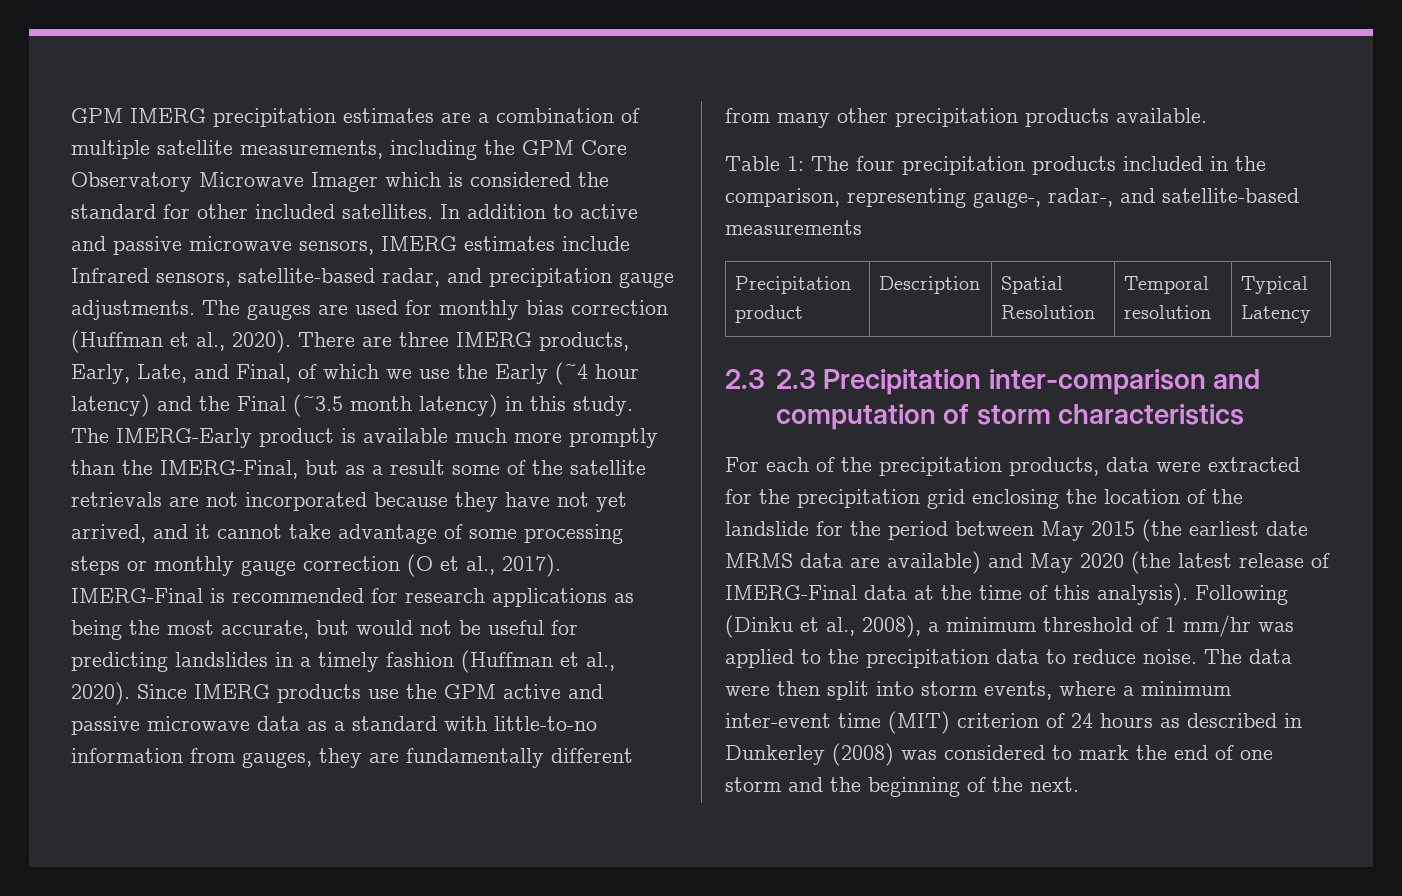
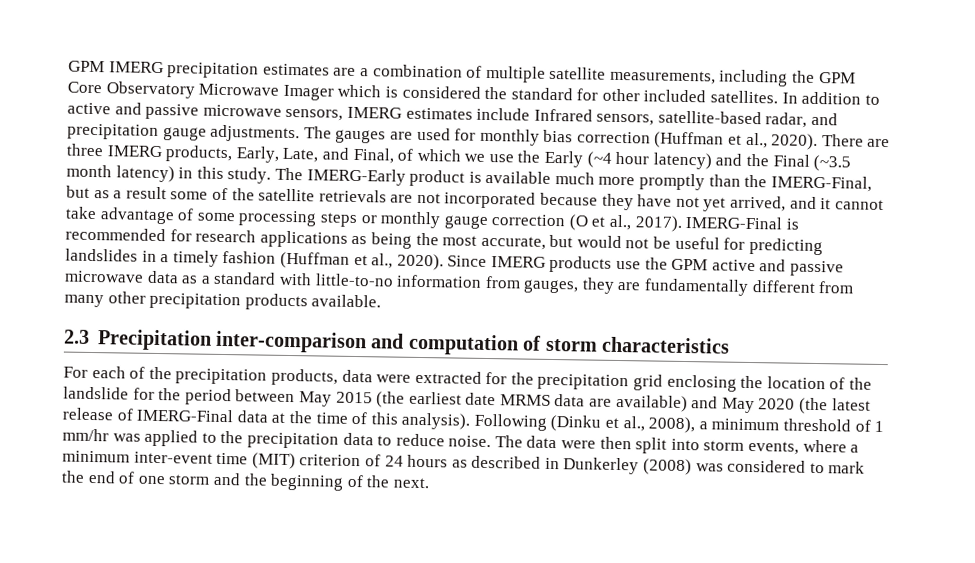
- Table 1: The four precipitation products included in the comparison, representing gauge-, radar-, and satellite-based measurements
- Precipitation product | Description | Spatial Resolution | Temporal resolution | Typical Latency
- 2.3 2.3 Precipitation inter-comparison and computation of storm characteristics
+ 2.3 Precipitation inter-comparison and computation of storm characteristics

